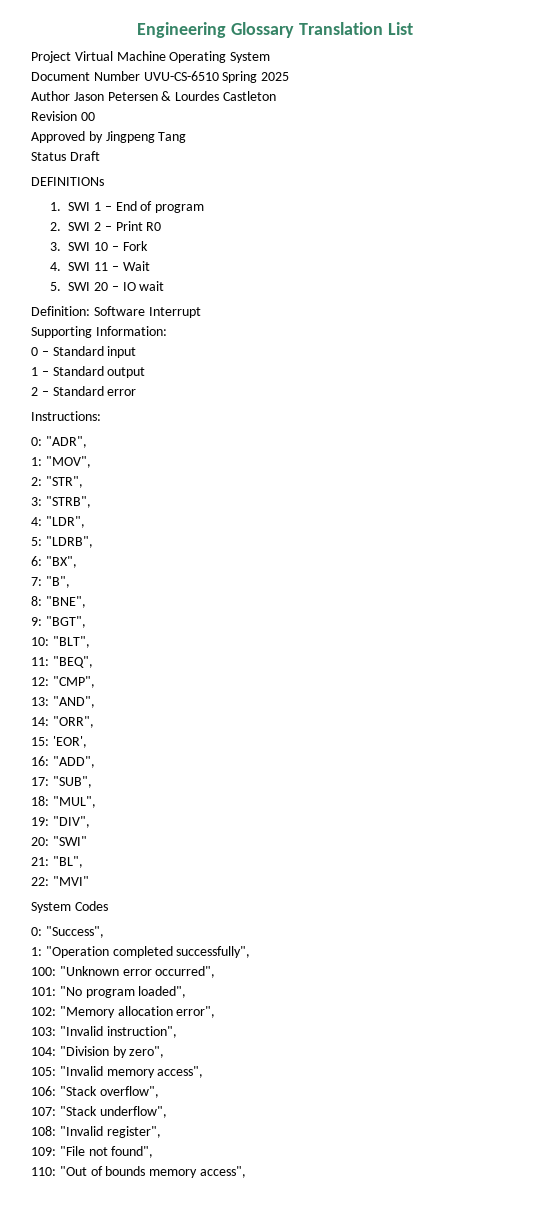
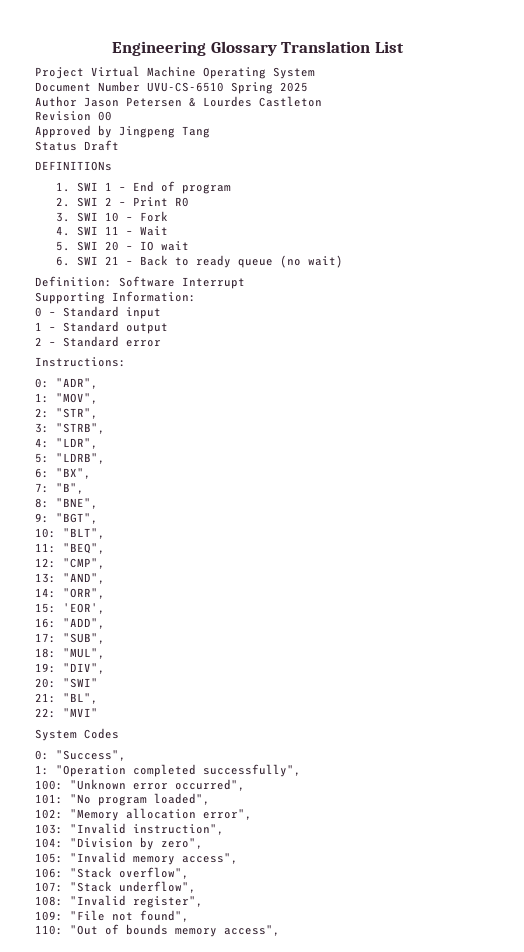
+ 6. SWI 21 – Back to ready queue (no wait)

